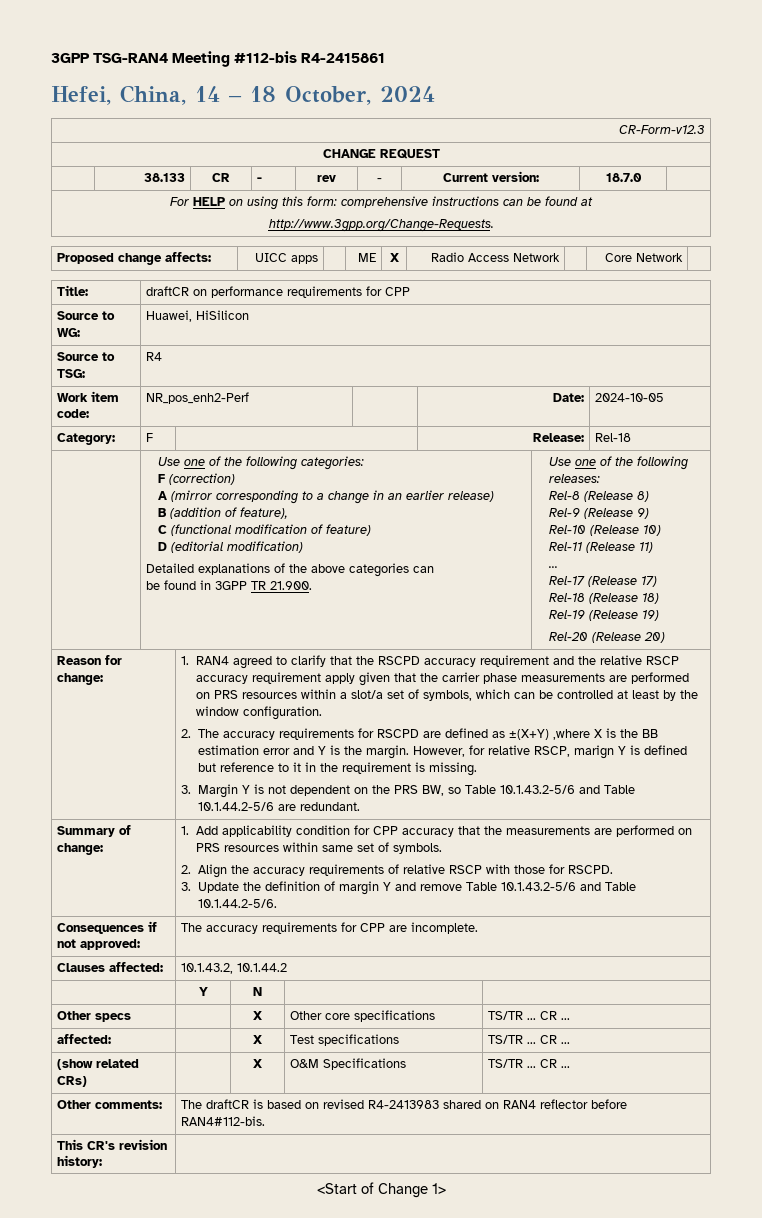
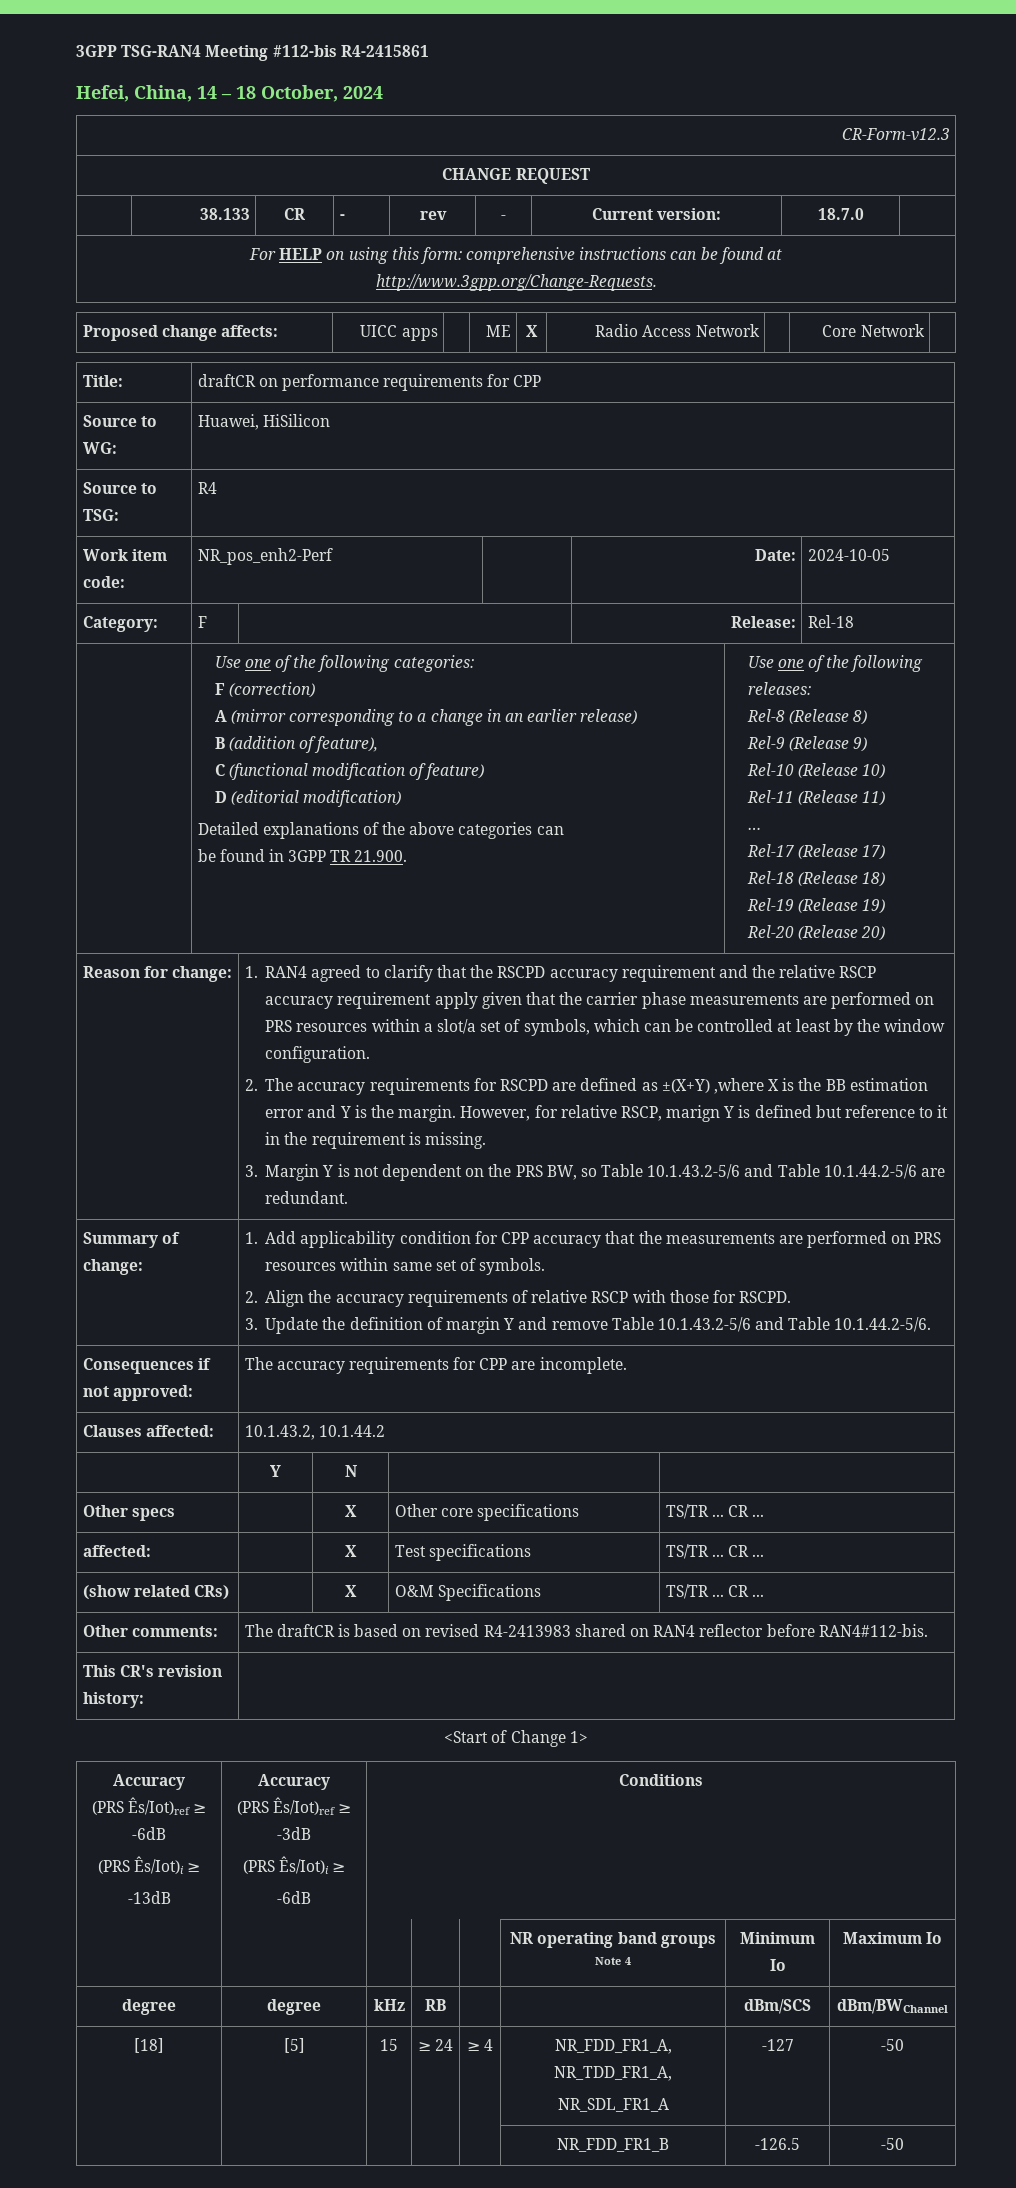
  <Start of Change 1>
+ Accuracy
+ (PRS Ês/Iot)ref ≥ -6dB
+ (PRS Ês/Iot)i ≥
+ -13dB | Accuracy
+ (PRS Ês/Iot)ref ≥ -3dB
+ (PRS Ês/Iot)i ≥
+ -6dB | Conditions
+ | | | | | NR operating band groups Note 4 | Minimum Io | Maximum Io
+ degree | degree | kHz | RB | | | dBm/SCS | dBm/BWChannel
+ [18] | [5] | 15 | ≥ 24 | ≥ 4 | NR_FDD_FR1_A, NR_TDD_FR1_A,
+ NR_SDL_FR1_A | -127 | -50
+ | | | | | NR_FDD_FR1_B | -126.5 | -50

